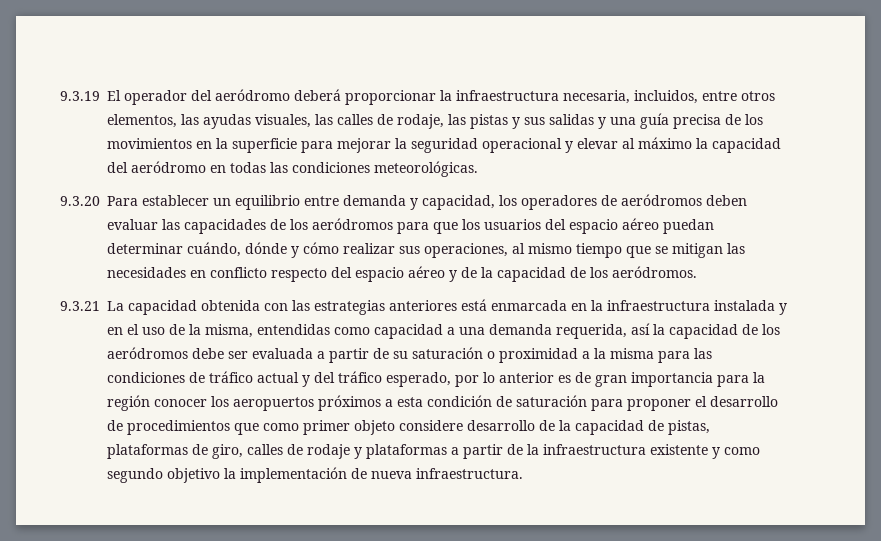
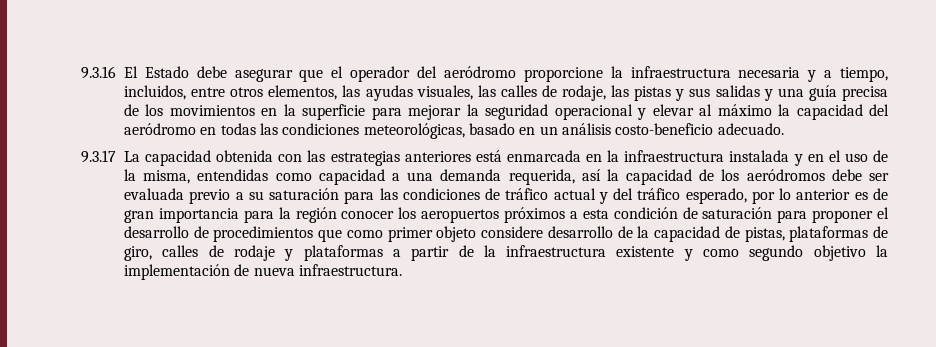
- 9.3.19 El operador del aeródromo deberá proporcionar la infraestructura necesaria, incluidos, entre otros elementos, las ayudas visuales, las calles de rodaje, las pistas y sus salidas y una guía precisa de los movimientos en la superficie para mejorar la seguridad operacional y elevar al máximo la capacidad del aeródromo en todas las condiciones meteorológicas.
- 9.3.20 Para establecer un equilibrio entre demanda y capacidad, los operadores de aeródromos deben evaluar las capacidades de los aeródromos para que los usuarios del espacio aéreo puedan determinar cuándo, dónde y cómo realizar sus operaciones, al mismo tiempo que se mitigan las necesidades en conflicto respecto del espacio aéreo y de la capacidad de los aeródromos.
- 9.3.21 La capacidad obtenida con las estrategias anteriores está enmarcada en la infraestructura instalada y en el uso de la misma, entendidas como capacidad a una demanda requerida, así la capacidad de los aeródromos debe ser evaluada a partir de su saturación o proximidad a la misma para las condiciones de tráfico actual y del tráfico esperado, por lo anterior es de gran importancia para la región conocer los aeropuertos próximos a esta condición de saturación para proponer el desarrollo de procedimientos que como primer objeto considere desarrollo de la capacidad de pistas, plataformas de giro, calles de rodaje y plataformas a partir de la infraestructura existente y como segundo objetivo la implementación de nueva infraestructura.
+ 9.3.16 El Estado debe asegurar que el operador del aeródromo proporcione la infraestructura necesaria y a tiempo, incluidos, entre otros elementos, las ayudas visuales, las calles de rodaje, las pistas y sus salidas y una guía precisa de los movimientos en la superficie para mejorar la seguridad operacional y elevar al máximo la capacidad del aeródromo en todas las condiciones meteorológicas, basado en un análisis costo-beneficio adecuado.
+ 9.3.17 La capacidad obtenida con las estrategias anteriores está enmarcada en la infraestructura instalada y en el uso de la misma, entendidas como capacidad a una demanda requerida, así la capacidad de los aeródromos debe ser evaluada previo a su saturación para las condiciones de tráfico actual y del tráfico esperado, por lo anterior es de gran importancia para la región conocer los aeropuertos próximos a esta condición de saturación para proponer el desarrollo de procedimientos que como primer objeto considere desarrollo de la capacidad de pistas, plataformas de giro, calles de rodaje y plataformas a partir de la infraestructura existente y como segundo objetivo la implementación de nueva infraestructura.

